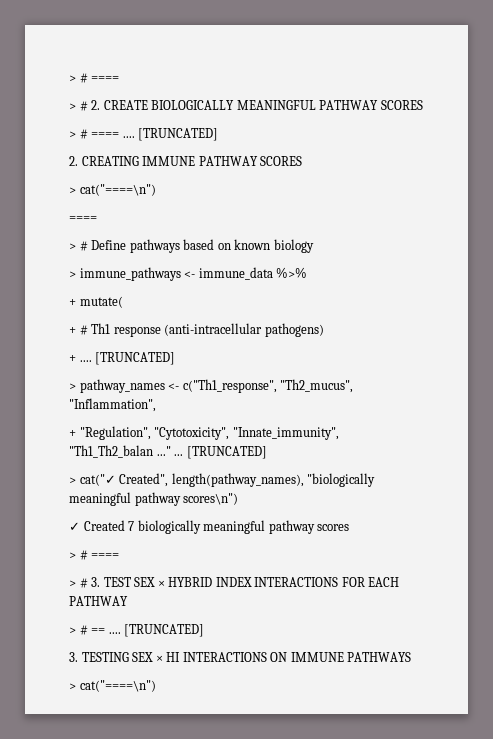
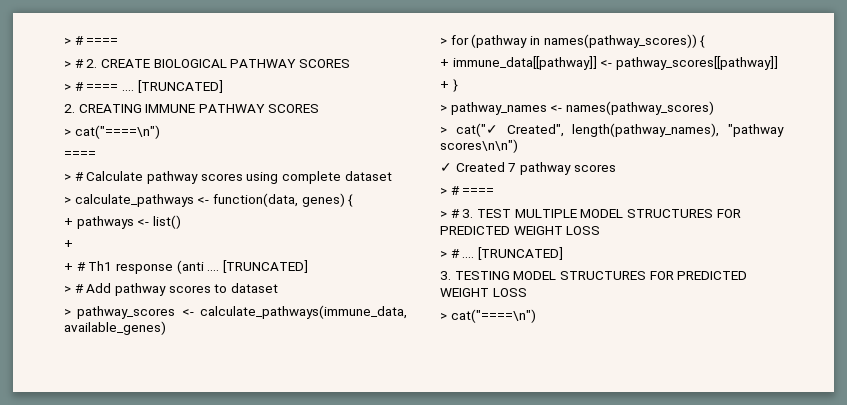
- > # 2. CREATE BIOLOGICALLY MEANINGFUL PATHWAY SCORES
+ > # 2. CREATE BIOLOGICAL PATHWAY SCORES
- > # Define pathways based on known biology
- > immune_pathways <- immune_data %>%
- + mutate(
+ > # Calculate pathway scores using complete dataset
+ > calculate_pathways <- function(data, genes) {
+ + pathways <- list()
+ +
- + # Th1 response (anti-intracellular pathogens)
- + ....
+ + # Th1 response (anti ....
- > pathway_names <- c("Th1_response", "Th2_mucus", "Inflammation",
- + "Regulation", "Cytotoxicity", "Innate_immunity", "Th1_Th2_balan ..." ... [TRUNCATED]
+ > # Add pathway scores to dataset
+ > pathway_scores <- calculate_pathways(immune_data, available_genes)
+ > for (pathway in names(pathway_scores)) {
+ + immune_data[[pathway]] <- pathway_scores[[pathway]]
+ + }
+ > pathway_names <- names(pathway_scores)
- > cat("✓ Created", length(pathway_names), "biologically meaningful pathway scores\n")
+ > cat("✓ Created", length(pathway_names), "pathway scores\n\n")
- ✓ Created 7 biologically meaningful pathway scores
+ ✓ Created 7 pathway scores
- > # 3. TEST SEX × HYBRID INDEX INTERACTIONS FOR EACH PATHWAY
- > # == ....
+ > # 3. TEST MULTIPLE MODEL STRUCTURES FOR PREDICTED WEIGHT LOSS
+ > # ....
- 3. TESTING SEX × HI INTERACTIONS ON IMMUNE PATHWAYS
+ 3. TESTING MODEL STRUCTURES FOR PREDICTED WEIGHT LOSS

